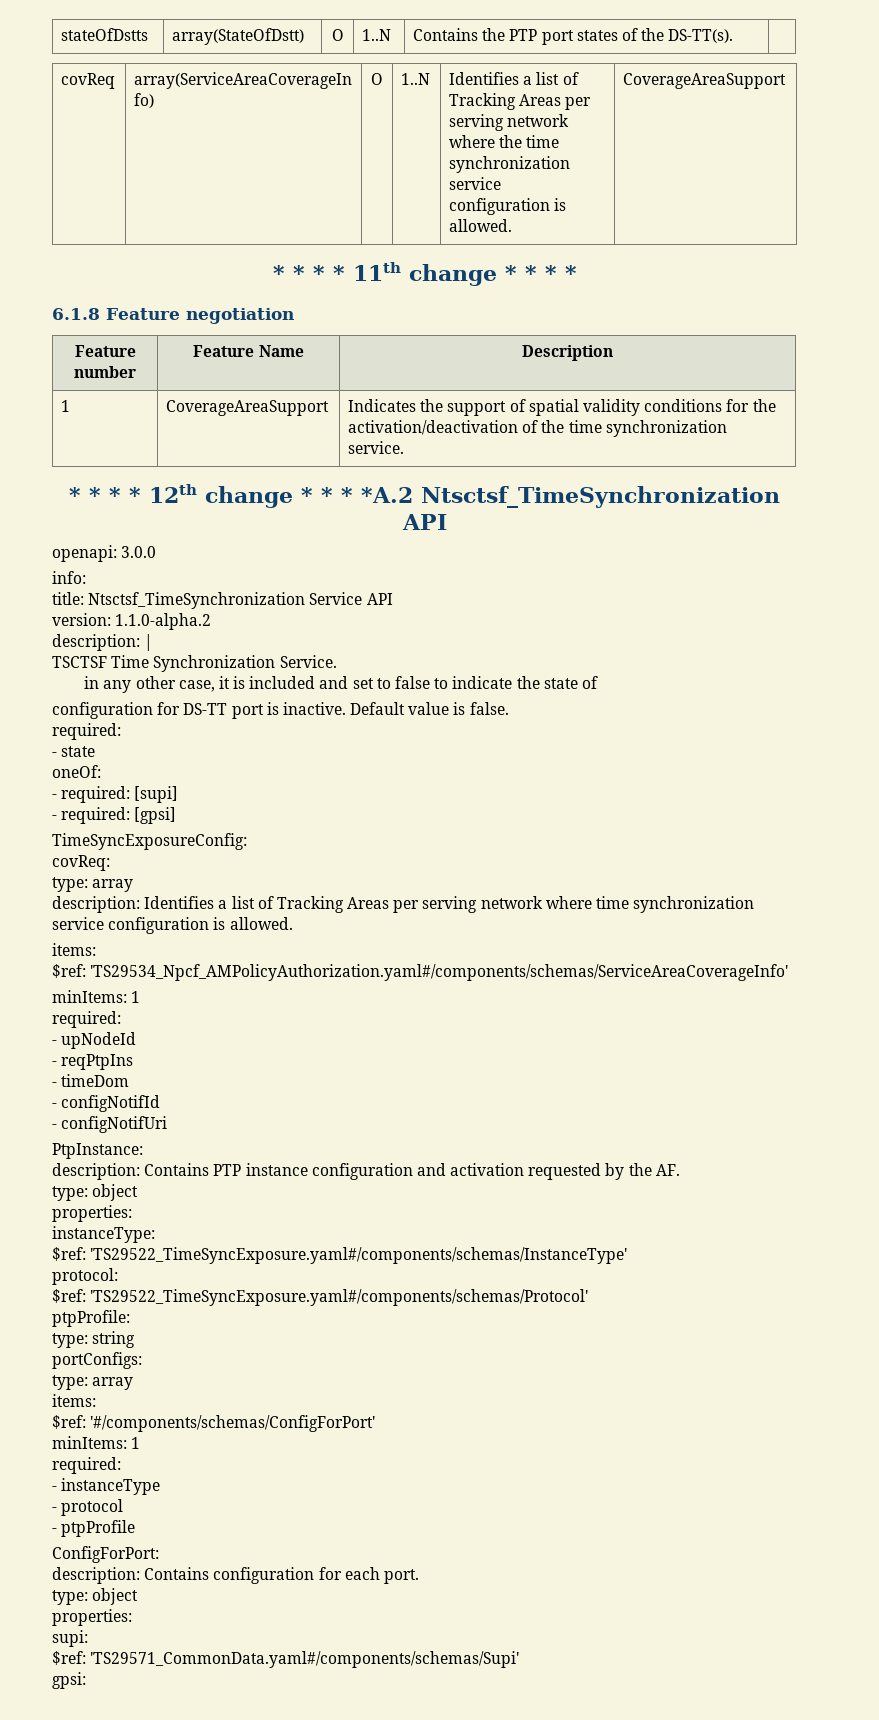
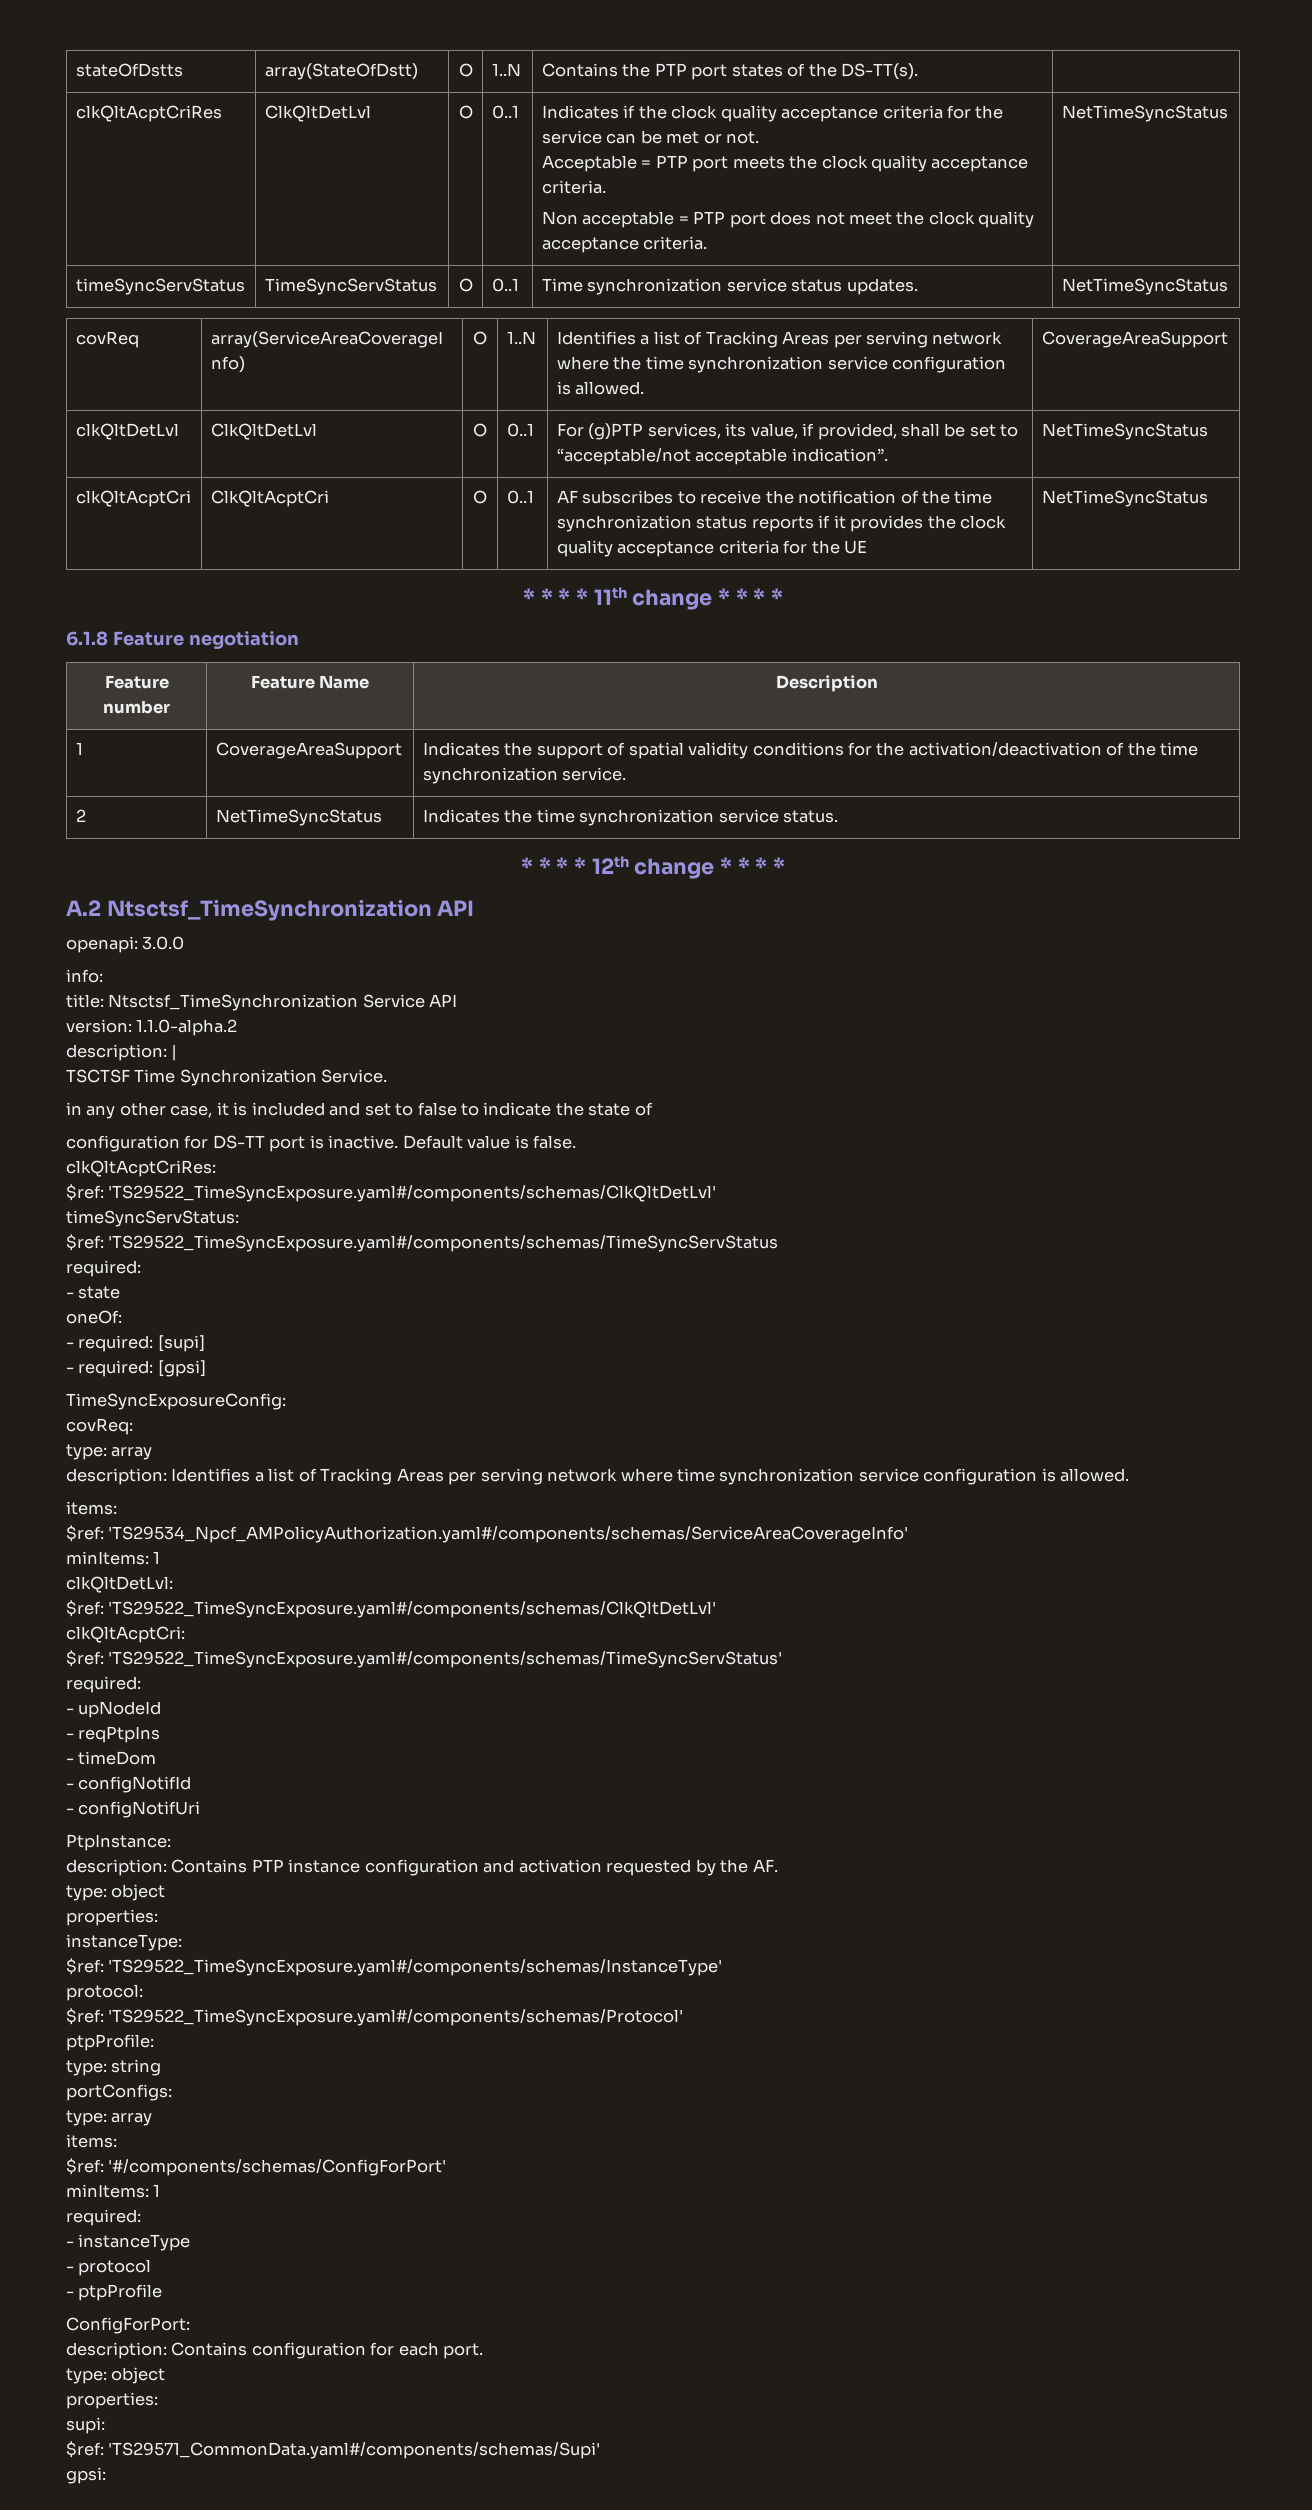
+ clkQltAcptCriRes | ClkQltDetLvl | O | 0..1 | Indicates if the clock quality acceptance criteria for the service can be met or not.
+ Acceptable = PTP port meets the clock quality acceptance criteria.
+ Non acceptable = PTP port does not meet the clock quality acceptance criteria. | NetTimeSyncStatus
+ timeSyncServStatus | TimeSyncServStatus | O | 0..1 | Time synchronization service status updates. | NetTimeSyncStatus
+ clkQltDetLvl | ClkQltDetLvl | O | 0..1 | For (g)PTP services, its value, if provided, shall be set to “acceptable/not acceptable indication”. | NetTimeSyncStatus
+ clkQltAcptCri | ClkQltAcptCri | O | 0..1 | AF subscribes to receive the notification of the time synchronization status reports if it provides the clock quality acceptance criteria for the UE | NetTimeSyncStatus
+ 2 | NetTimeSyncStatus | Indicates the time synchronization service status.
- * * * * 12th change * * * *A.2 Ntsctsf_TimeSynchronization API
+ * * * * 12th change * * * *
+ A.2 Ntsctsf_TimeSynchronization API
+ clkQltAcptCriRes:
+ $ref: 'TS29522_TimeSyncExposure.yaml#/components/schemas/ClkQltDetLvl'
+ timeSyncServStatus:
+ $ref: 'TS29522_TimeSyncExposure.yaml#/components/schemas/TimeSyncServStatus
+ clkQltDetLvl:
+ $ref: 'TS29522_TimeSyncExposure.yaml#/components/schemas/ClkQltDetLvl'
+ clkQltAcptCri:
+ $ref: 'TS29522_TimeSyncExposure.yaml#/components/schemas/TimeSyncServStatus'

